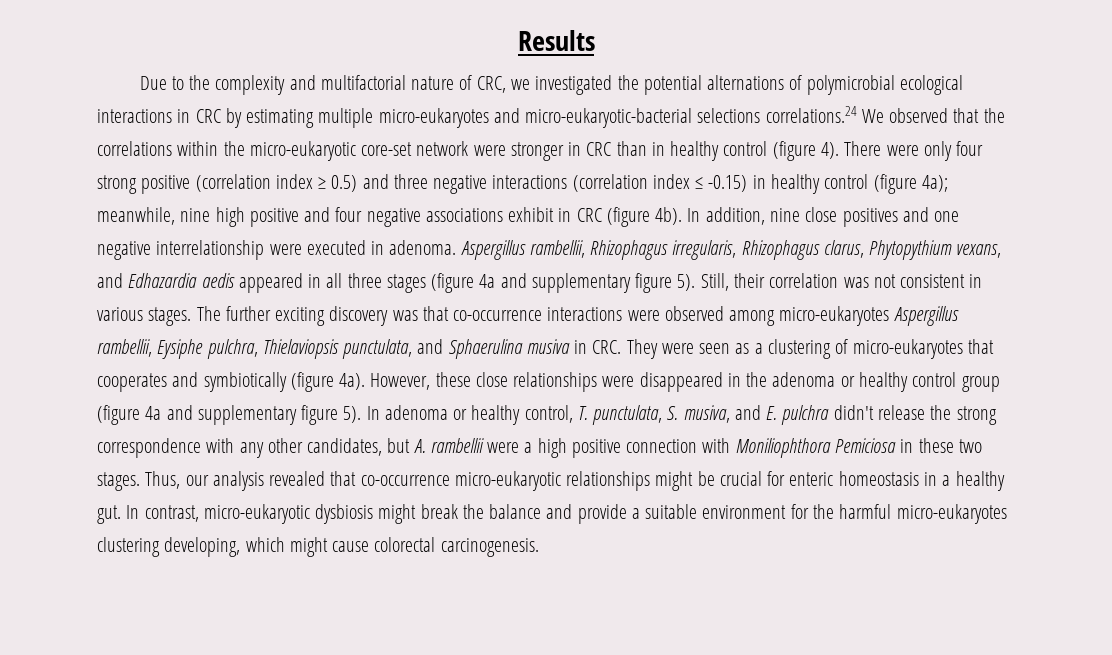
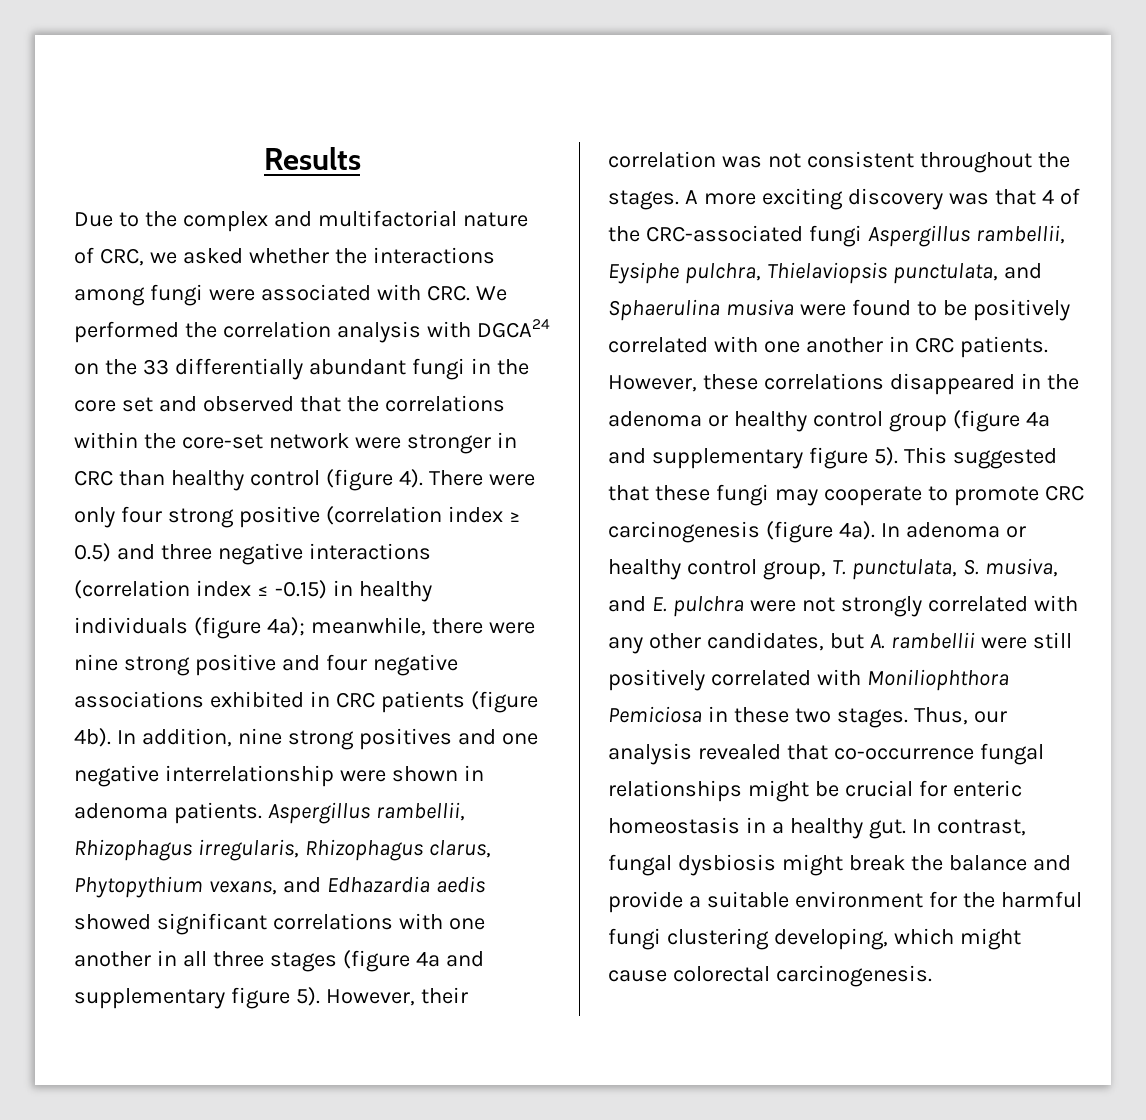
- Due to the complexity and multifactorial nature of CRC, we investigated the potential alternations of polymicrobial ecological interactions in CRC by estimating multiple micro-eukaryotes and micro-eukaryotic-bacterial selections correlations.24 We observed that the correlations within the micro-eukaryotic core-set network were stronger in CRC than in healthy control (figure 4).
+ Due to the complex and multifactorial nature of CRC, we asked whether the interactions among fungi were associated with CRC. We performed the correlation analysis with DGCA24 on the 33 differentially abundant fungi in the core set and observed that the correlations within the core-set network were stronger in CRC than healthy control (figure 4).
- There were only four strong positive (correlation index ≥ 0.5) and three negative interactions (correlation index ≤ -0.15) in healthy control (figure 4a); meanwhile, nine high positive and four negative associations exhibit in CRC (figure 4b).
+ There were only four strong positive (correlation index ≥ 0.5) and three negative interactions (correlation index ≤ -0.15) in healthy individuals (figure 4a); meanwhile, there were nine strong positive and four negative associations exhibited in CRC patients (figure 4b).
- In addition, nine close positives and one negative interrelationship were executed in adenoma.
+ In addition, nine strong positives and one negative interrelationship were shown in adenoma patients.
- Aspergillus rambellii, Rhizophagus irregularis, Rhizophagus clarus, Phytopythium vexans, and Edhazardia aedis appeared in all three stages (figure 4a and supplementary figure 5).
+ Aspergillus rambellii, Rhizophagus irregularis, Rhizophagus clarus, Phytopythium vexans, and Edhazardia aedis showed significant correlations with one another in all three stages (figure 4a and supplementary figure 5).
- Still, their correlation was not consistent in various stages. The further exciting discovery was that co-occurrence interactions were observed among micro-eukaryotes Aspergillus rambellii, Eysiphe pulchra, Thielaviopsis punctulata, and Sphaerulina musiva in CRC. They were seen as a clustering of micro-eukaryotes that cooperates and symbiotically (figure 4a). However, these close relationships were disappeared in the adenoma or healthy control group (figure 4a and supplementary figure 5).
+ However, their correlation was not consistent throughout the stages. A more exciting discovery was that 4 of the CRC-associated fungi Aspergillus rambellii, Eysiphe pulchra, Thielaviopsis punctulata, and Sphaerulina musiva were found to be positively correlated with one another in CRC patients. However, these correlations disappeared in the adenoma or healthy control group (figure 4a and supplementary figure 5).
+ This suggested that these fungi may cooperate to promote CRC carcinogenesis (figure 4a).
- In adenoma or healthy control, T. punctulata, S. musiva, and E. pulchra didn't release the strong correspondence with any other candidates, but A. rambellii were a high positive connection with Moniliophthora Pemiciosa in these two stages.
+ In adenoma or healthy control group, T. punctulata, S. musiva, and E. pulchra were not strongly correlated with any other candidates, but A. rambellii were still positively correlated with Moniliophthora Pemiciosa in these two stages.
- Thus, our analysis revealed that co-occurrence micro-eukaryotic relationships might be crucial for enteric homeostasis in a healthy gut.
+ Thus, our analysis revealed that co-occurrence fungal relationships might be crucial for enteric homeostasis in a healthy gut.
- In contrast, micro-eukaryotic dysbiosis might break the balance and provide a suitable environment for the harmful micro-eukaryotes clustering developing, which might cause colorectal carcinogenesis.
+ In contrast, fungal dysbiosis might break the balance and provide a suitable environment for the harmful fungi clustering developing, which might cause colorectal carcinogenesis.

